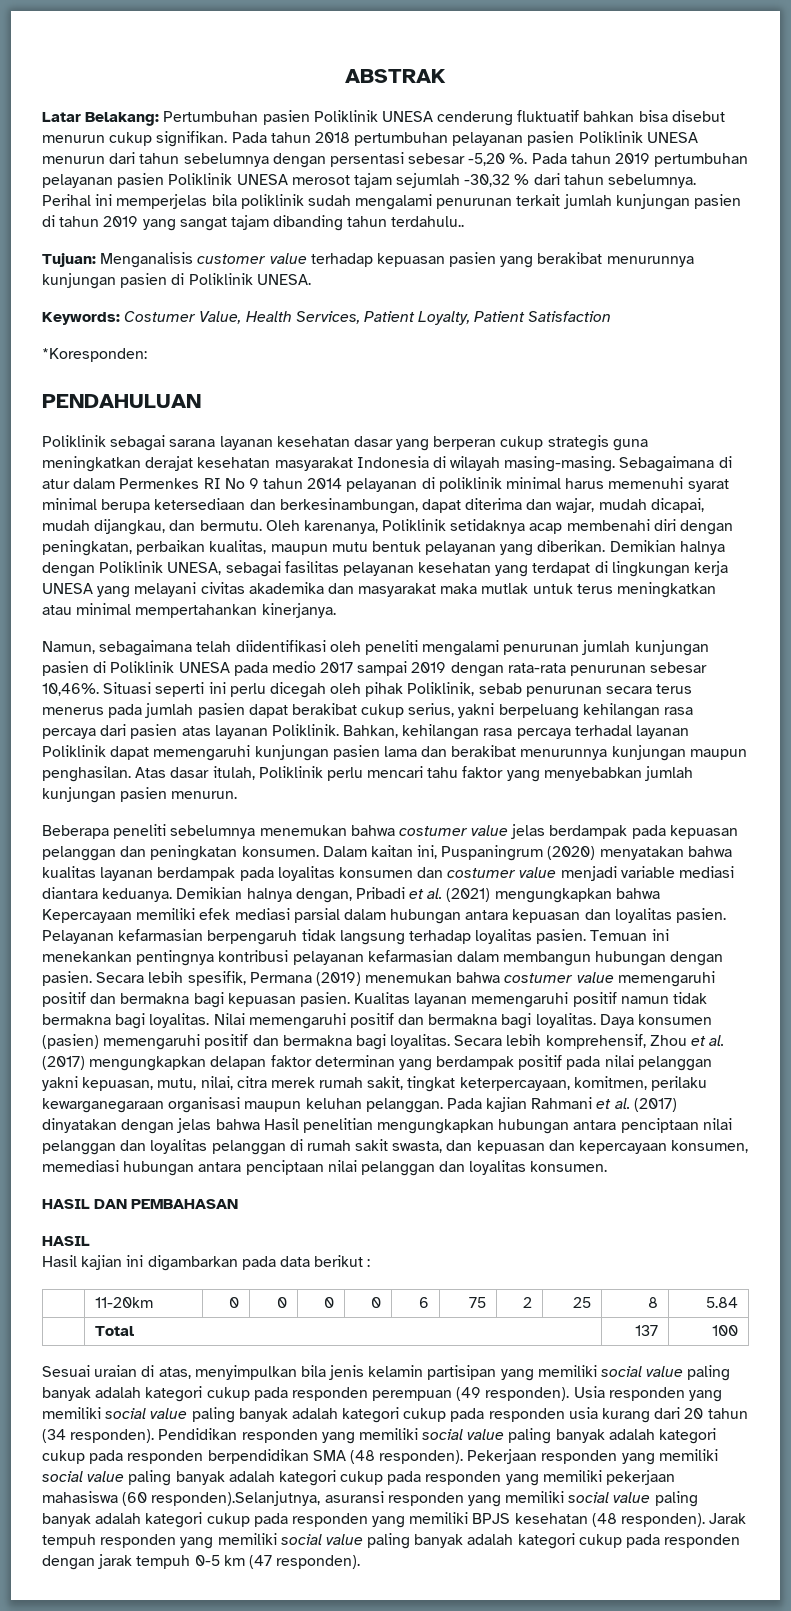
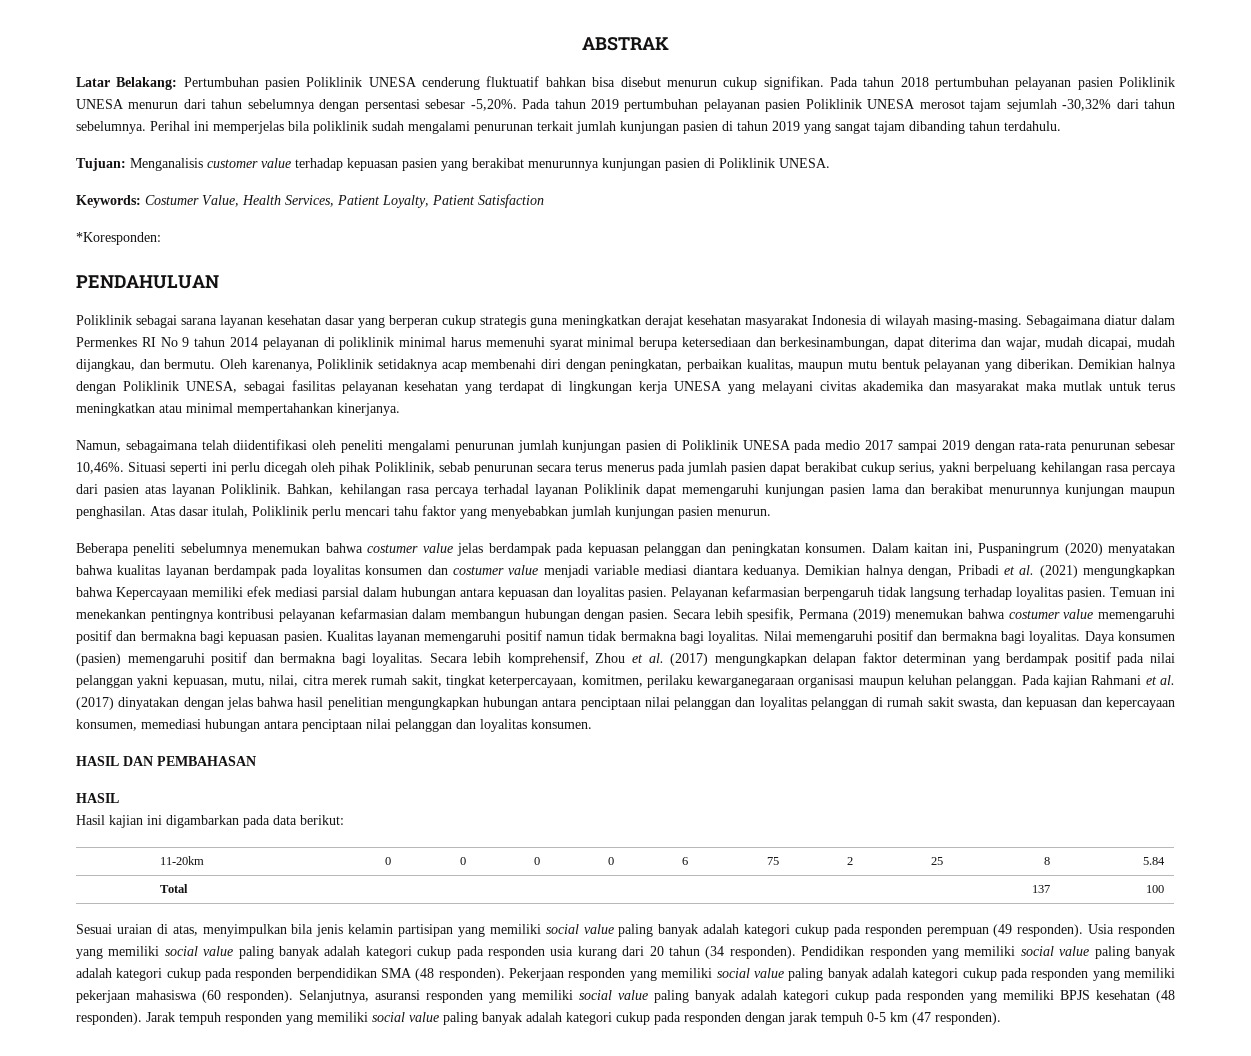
- Pada tahun 2018 pertumbuhan pelayanan pasien Poliklinik UNESA menurun dari tahun sebelumnya dengan persentasi sebesar -5,20 %.
+ Pada tahun 2018 pertumbuhan pelayanan pasien Poliklinik UNESA menurun dari tahun sebelumnya dengan persentasi sebesar -5,20%.
- Pada tahun 2019 pertumbuhan pelayanan pasien Poliklinik UNESA merosot tajam sejumlah -30,32 % dari tahun sebelumnya.
+ Pada tahun 2019 pertumbuhan pelayanan pasien Poliklinik UNESA merosot tajam sejumlah -30,32% dari tahun sebelumnya.
- Perihal ini memperjelas bila poliklinik sudah mengalami penurunan terkait jumlah kunjungan pasien di tahun 2019 yang sangat tajam dibanding tahun terdahulu..
+ Perihal ini memperjelas bila poliklinik sudah mengalami penurunan terkait jumlah kunjungan pasien di tahun 2019 yang sangat tajam dibanding tahun terdahulu.
- Sebagaimana di atur dalam Permenkes RI No 9 tahun 2014 pelayanan di poliklinik minimal harus memenuhi syarat minimal berupa ketersediaan dan berkesinambungan, dapat diterima dan wajar, mudah dicapai, mudah dijangkau, dan bermutu.
+ Sebagaimana diatur dalam Permenkes RI No 9 tahun 2014 pelayanan di poliklinik minimal harus memenuhi syarat minimal berupa ketersediaan dan berkesinambungan, dapat diterima dan wajar, mudah dicapai, mudah dijangkau, dan bermutu.
- Pada kajian Rahmani et al. (2017) dinyatakan dengan jelas bahwa Hasil penelitian mengungkapkan hubungan antara penciptaan nilai pelanggan dan loyalitas pelanggan di rumah sakit swasta, dan kepuasan dan kepercayaan konsumen, memediasi hubungan antara penciptaan nilai pelanggan dan loyalitas konsumen.
+ Pada kajian Rahmani et al. (2017) dinyatakan dengan jelas bahwa hasil penelitian mengungkapkan hubungan antara penciptaan nilai pelanggan dan loyalitas pelanggan di rumah sakit swasta, dan kepuasan dan kepercayaan konsumen, memediasi hubungan antara penciptaan nilai pelanggan dan loyalitas konsumen.
- Hasil kajian ini digambarkan pada data berikut :
+ Hasil kajian ini digambarkan pada data berikut:
- Pekerjaan responden yang memiliki social value paling banyak adalah kategori cukup pada responden yang memiliki pekerjaan mahasiswa (60 responden).Selanjutnya, asuransi responden yang memiliki social value paling banyak adalah kategori cukup pada responden yang memiliki BPJS kesehatan (48 responden).
+ Pekerjaan responden yang memiliki social value paling banyak adalah kategori cukup pada responden yang memiliki pekerjaan mahasiswa (60 responden). Selanjutnya, asuransi responden yang memiliki social value paling banyak adalah kategori cukup pada responden yang memiliki BPJS kesehatan (48 responden).

